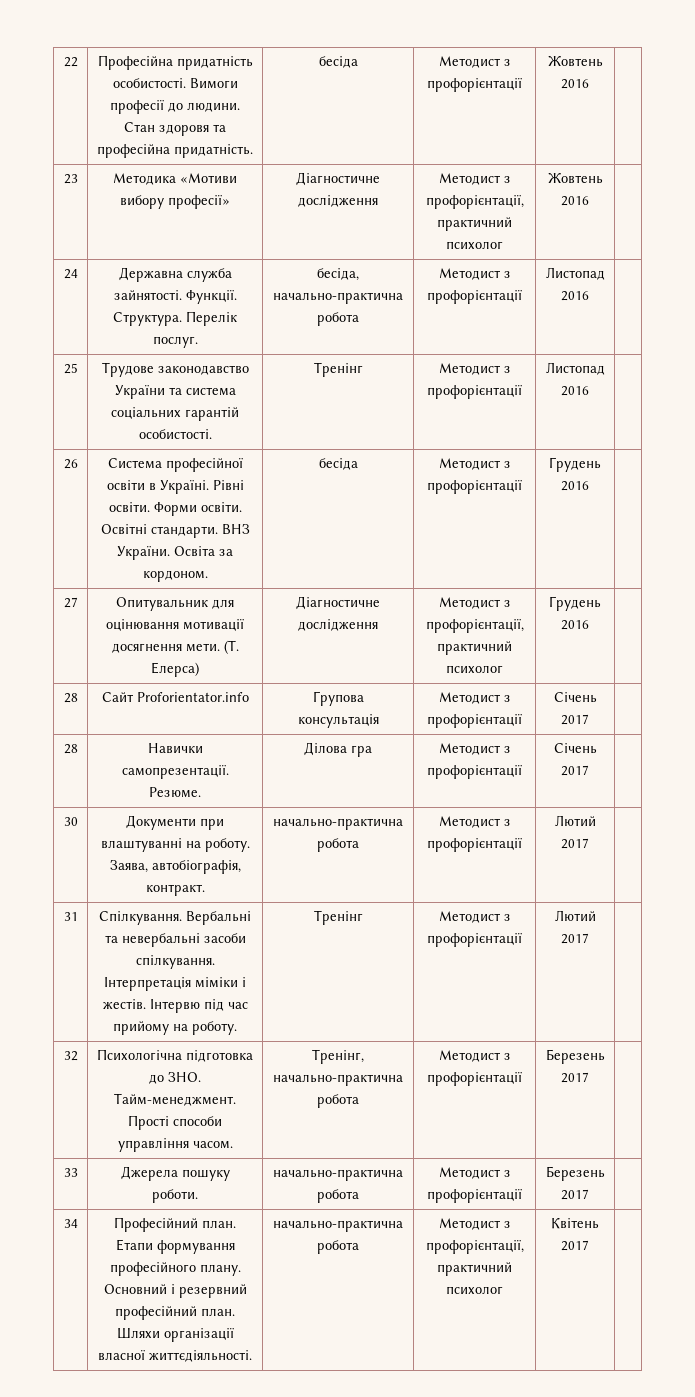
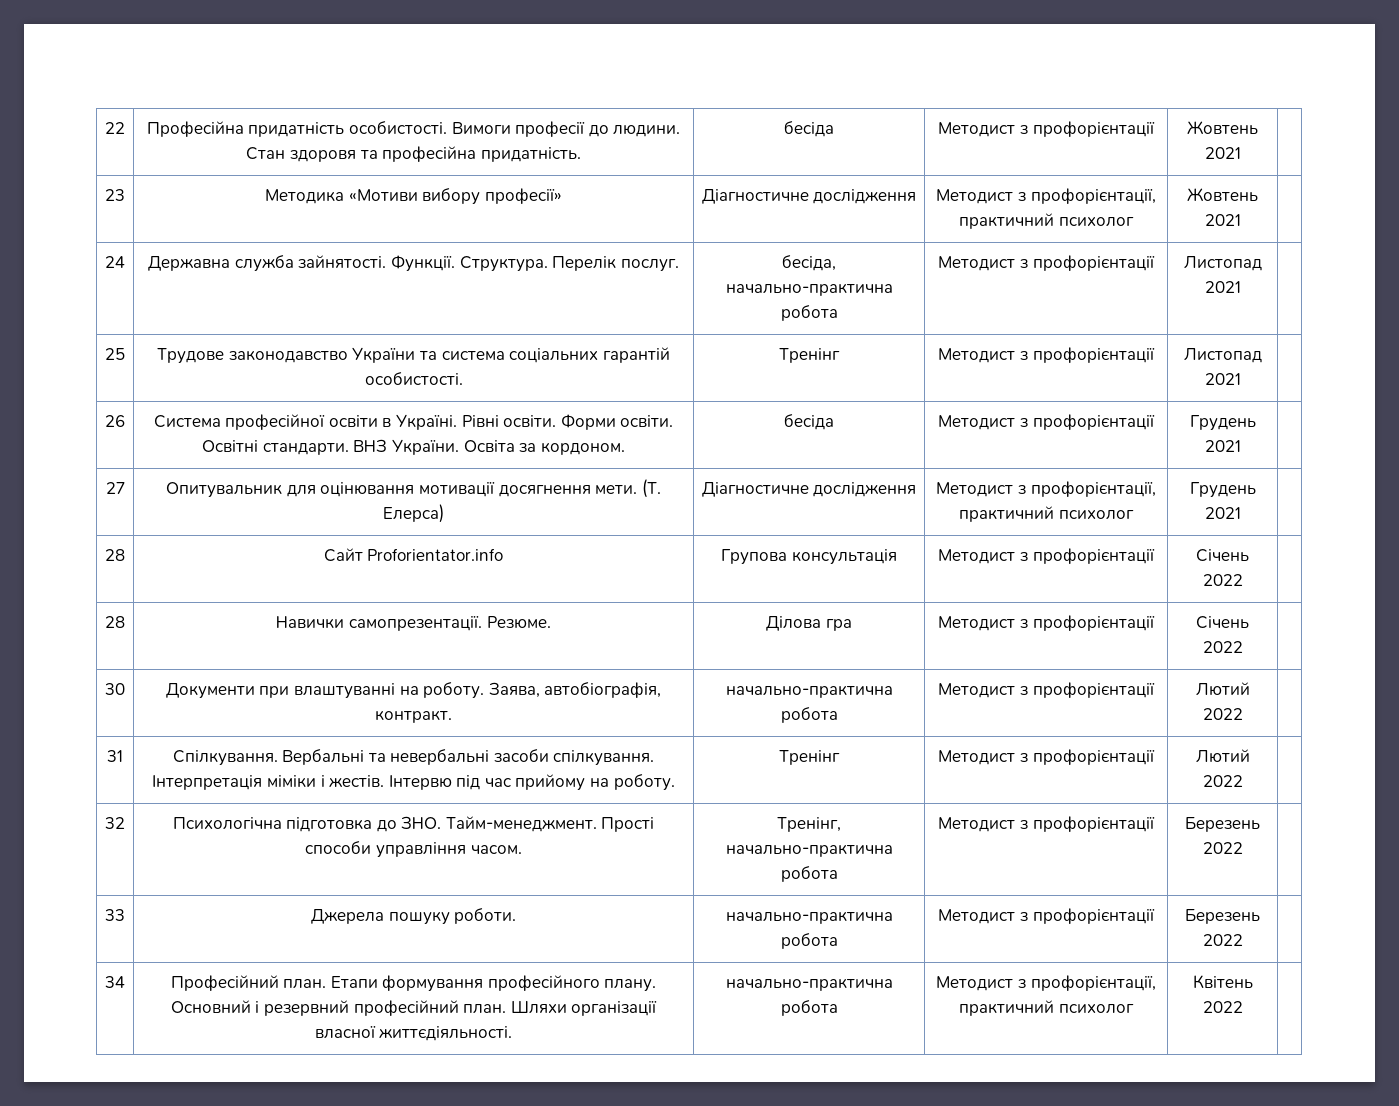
- 22 | Професійна придатність особистості. Вимоги професії до людини. Стан здоровя та професійна придатність. | бесіда | Методист з профорієнтації | Жовтень 2016 |
+ 22 | Професійна придатність особистості. Вимоги професії до людини. Стан здоровя та професійна придатність. | бесіда | Методист з профорієнтації | Жовтень 2021 |
- 23 | Методика «Мотиви вибору професії» | Діагностичне дослідження | Методист з профорієнтації, практичний психолог | Жовтень 2016 |
+ 23 | Методика «Мотиви вибору професії» | Діагностичне дослідження | Методист з профорієнтації, практичний психолог | Жовтень 2021 |
- 24 | Державна служба зайнятості. Функції. Структура. Перелік послуг. | бесіда, начально-практична робота | Методист з профорієнтації | Листопад 2016 |
+ 24 | Державна служба зайнятості. Функції. Структура. Перелік послуг. | бесіда, начально-практична робота | Методист з профорієнтації | Листопад 2021 |
- 25 | Трудове законодавство України та система соціальних гарантій особистості. | Тренінг | Методист з профорієнтації | Листопад 2016 |
+ 25 | Трудове законодавство України та система соціальних гарантій особистості. | Тренінг | Методист з профорієнтації | Листопад 2021 |
- 26 | Система професійної освіти в Україні. Рівні освіти. Форми освіти. Освітні стандарти. ВНЗ України. Освіта за кордоном. | бесіда | Методист з профорієнтації | Грудень 2016 |
+ 26 | Система професійної освіти в Україні. Рівні освіти. Форми освіти. Освітні стандарти. ВНЗ України. Освіта за кордоном. | бесіда | Методист з профорієнтації | Грудень 2021 |
- 27 | Опитувальник для оцінювання мотивації досягнення мети. (Т. Елерса) | Діагностичне дослідження | Методист з профорієнтації, практичний психолог | Грудень 2016 |
+ 27 | Опитувальник для оцінювання мотивації досягнення мети. (Т. Елерса) | Діагностичне дослідження | Методист з профорієнтації, практичний психолог | Грудень 2021 |
- 28 | Сайт Proforientator.info | Групова консультація | Методист з профорієнтації | Січень 2017 |
+ 28 | Сайт Proforientator.info | Групова консультація | Методист з профорієнтації | Січень 2022 |
- 28 | Навички самопрезентації. Резюме. | Ділова гра | Методист з профорієнтації | Січень 2017 |
+ 28 | Навички самопрезентації. Резюме. | Ділова гра | Методист з профорієнтації | Січень 2022 |
- 30 | Документи при влаштуванні на роботу. Заява, автобіографія, контракт. | начально-практична робота | Методист з профорієнтації | Лютий 2017 |
+ 30 | Документи при влаштуванні на роботу. Заява, автобіографія, контракт. | начально-практична робота | Методист з профорієнтації | Лютий 2022 |
- 31 | Спілкування. Вербальні та невербальні засоби спілкування. Інтерпретація міміки і жестів. Інтервю під час прийому на роботу. | Тренінг | Методист з профорієнтації | Лютий 2017 |
+ 31 | Спілкування. Вербальні та невербальні засоби спілкування. Інтерпретація міміки і жестів. Інтервю під час прийому на роботу. | Тренінг | Методист з профорієнтації | Лютий 2022 |
- 32 | Психологічна підготовка до ЗНО. Тайм-менеджмент. Прості способи управління часом. | Тренінг, начально-практична робота | Методист з профорієнтації | Березень 2017 |
+ 32 | Психологічна підготовка до ЗНО. Тайм-менеджмент. Прості способи управління часом. | Тренінг, начально-практична робота | Методист з профорієнтації | Березень 2022 |
- 33 | Джерела пошуку роботи. | начально-практична робота | Методист з профорієнтації | Березень 2017 |
+ 33 | Джерела пошуку роботи. | начально-практична робота | Методист з профорієнтації | Березень 2022 |
- 34 | Професійний план. Етапи формування професійного плану. Основний і резервний професійний план. Шляхи організації власної життєдіяльності. | начально-практична робота | Методист з профорієнтації, практичний психолог | Квітень 2017 |
+ 34 | Професійний план. Етапи формування професійного плану. Основний і резервний професійний план. Шляхи організації власної життєдіяльності. | начально-практична робота | Методист з профорієнтації, практичний психолог | Квітень 2022 |

